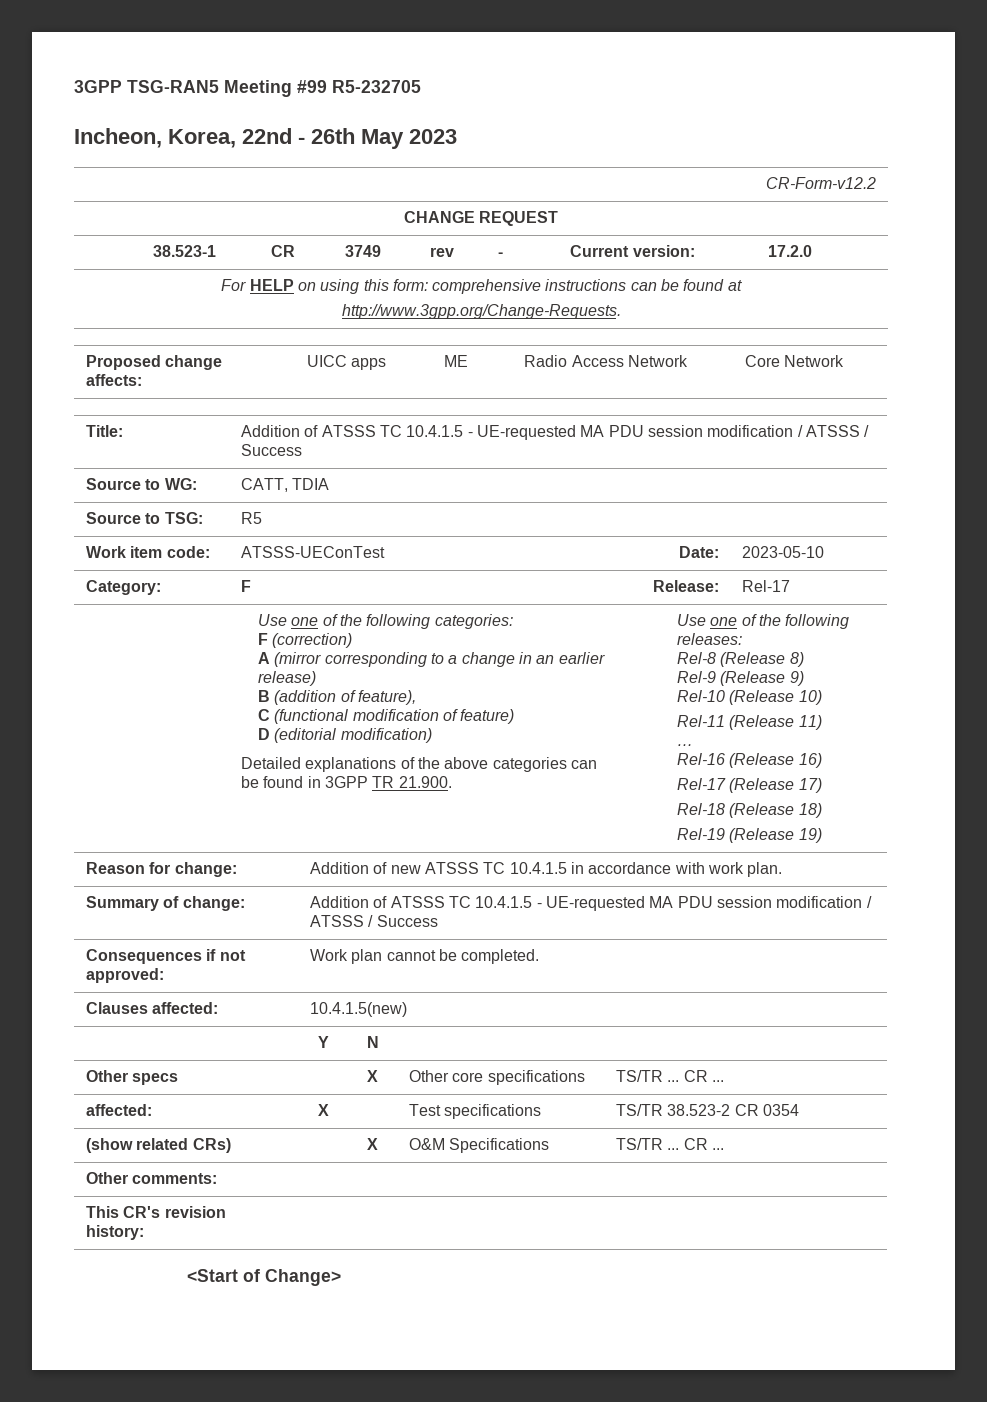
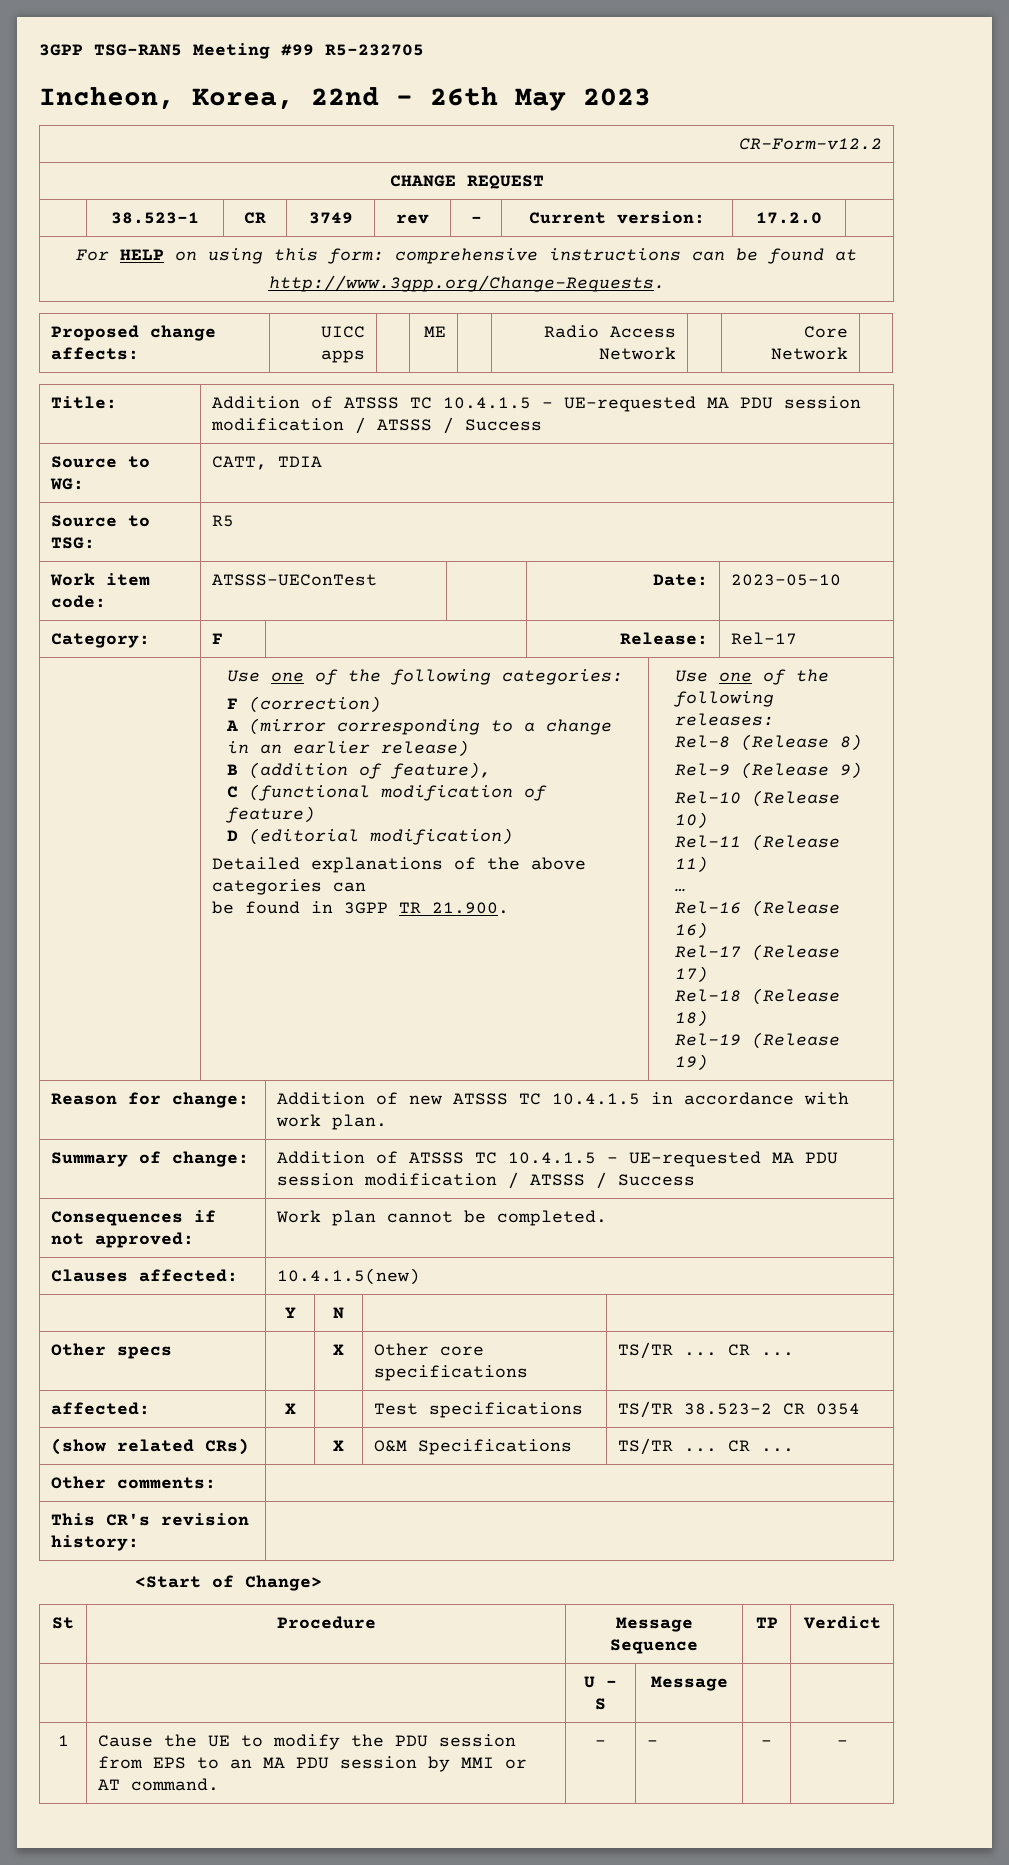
+ St | Procedure | Message Sequence | TP | Verdict
+ | | U - S | Message | |
+ 1 | Cause the UE to modify the PDU session from EPS to an MA PDU session by MMI or AT command. | - | - | - | -

